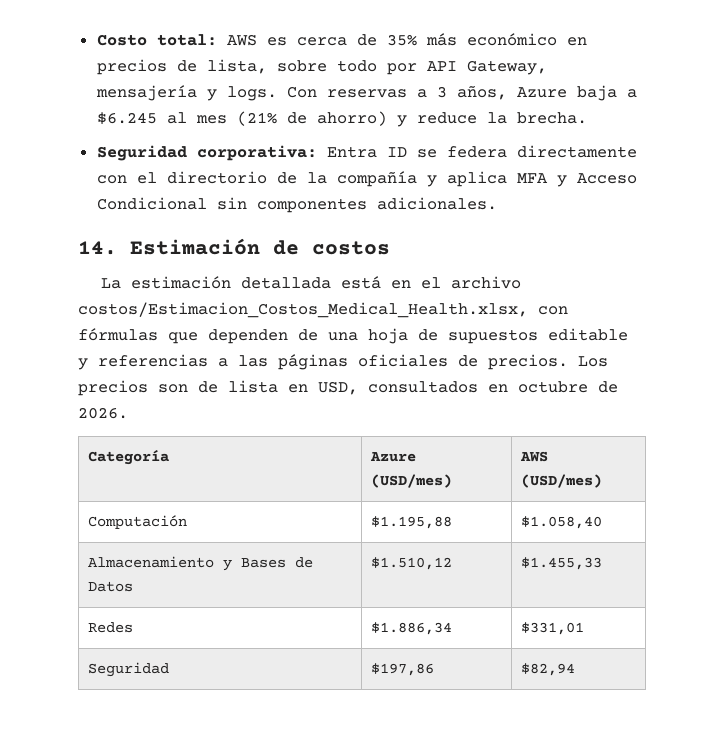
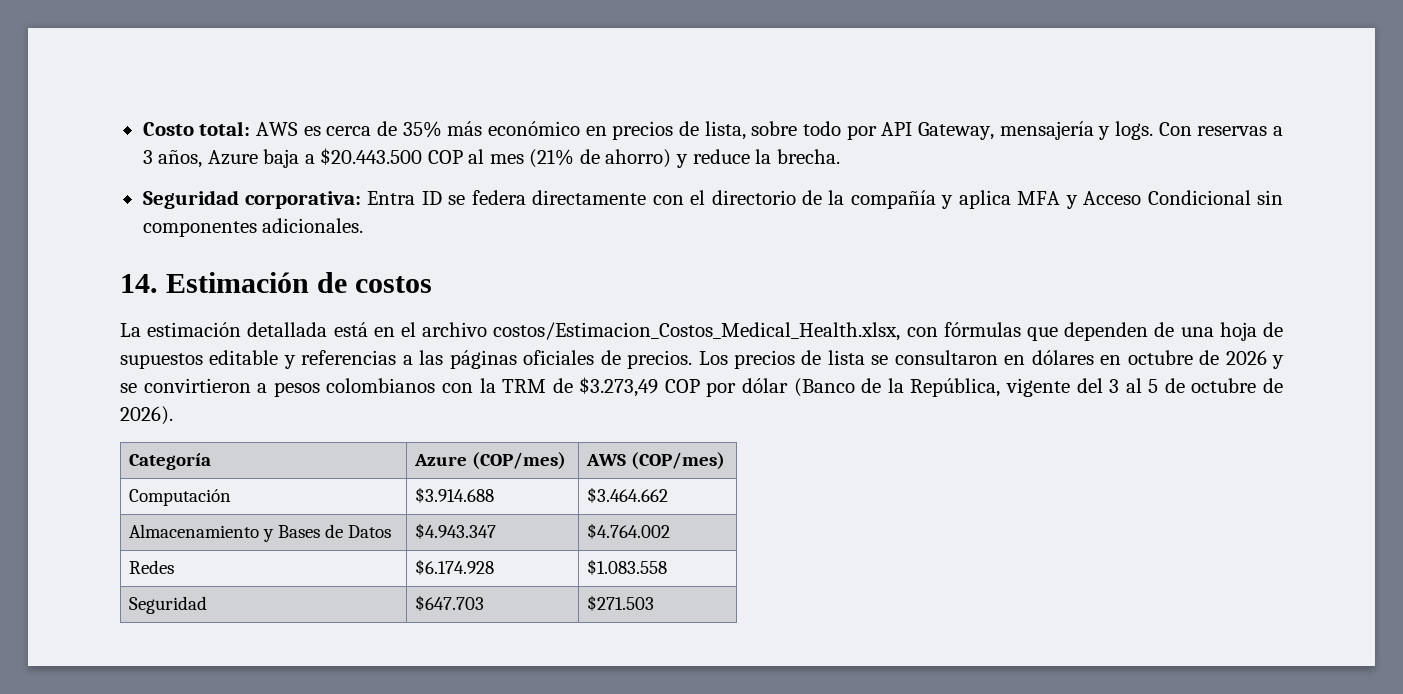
- Con reservas a 3 años, Azure baja a $6.245 al mes (21% de ahorro) y reduce la brecha.
+ Con reservas a 3 años, Azure baja a $20.443.500 COP al mes (21% de ahorro) y reduce la brecha.
- Los precios son de lista en USD, consultados en octubre de 2026.
+ Los precios de lista se consultaron en dólares en octubre de 2026 y se convirtieron a pesos colombianos con la TRM de $3.273,49 COP por dólar (Banco de la República, vigente del 3 al 5 de octubre de 2026).
- Categoría | Azure (USD/mes) | AWS (USD/mes)
+ Categoría | Azure (COP/mes) | AWS (COP/mes)
- Computación | $1.195,88 | $1.058,40
+ Computación | $3.914.688 | $3.464.662
- Almacenamiento y Bases de Datos | $1.510,12 | $1.455,33
+ Almacenamiento y Bases de Datos | $4.943.347 | $4.764.002
- Redes | $1.886,34 | $331,01
+ Redes | $6.174.928 | $1.083.558
- Seguridad | $197,86 | $82,94
+ Seguridad | $647.703 | $271.503

